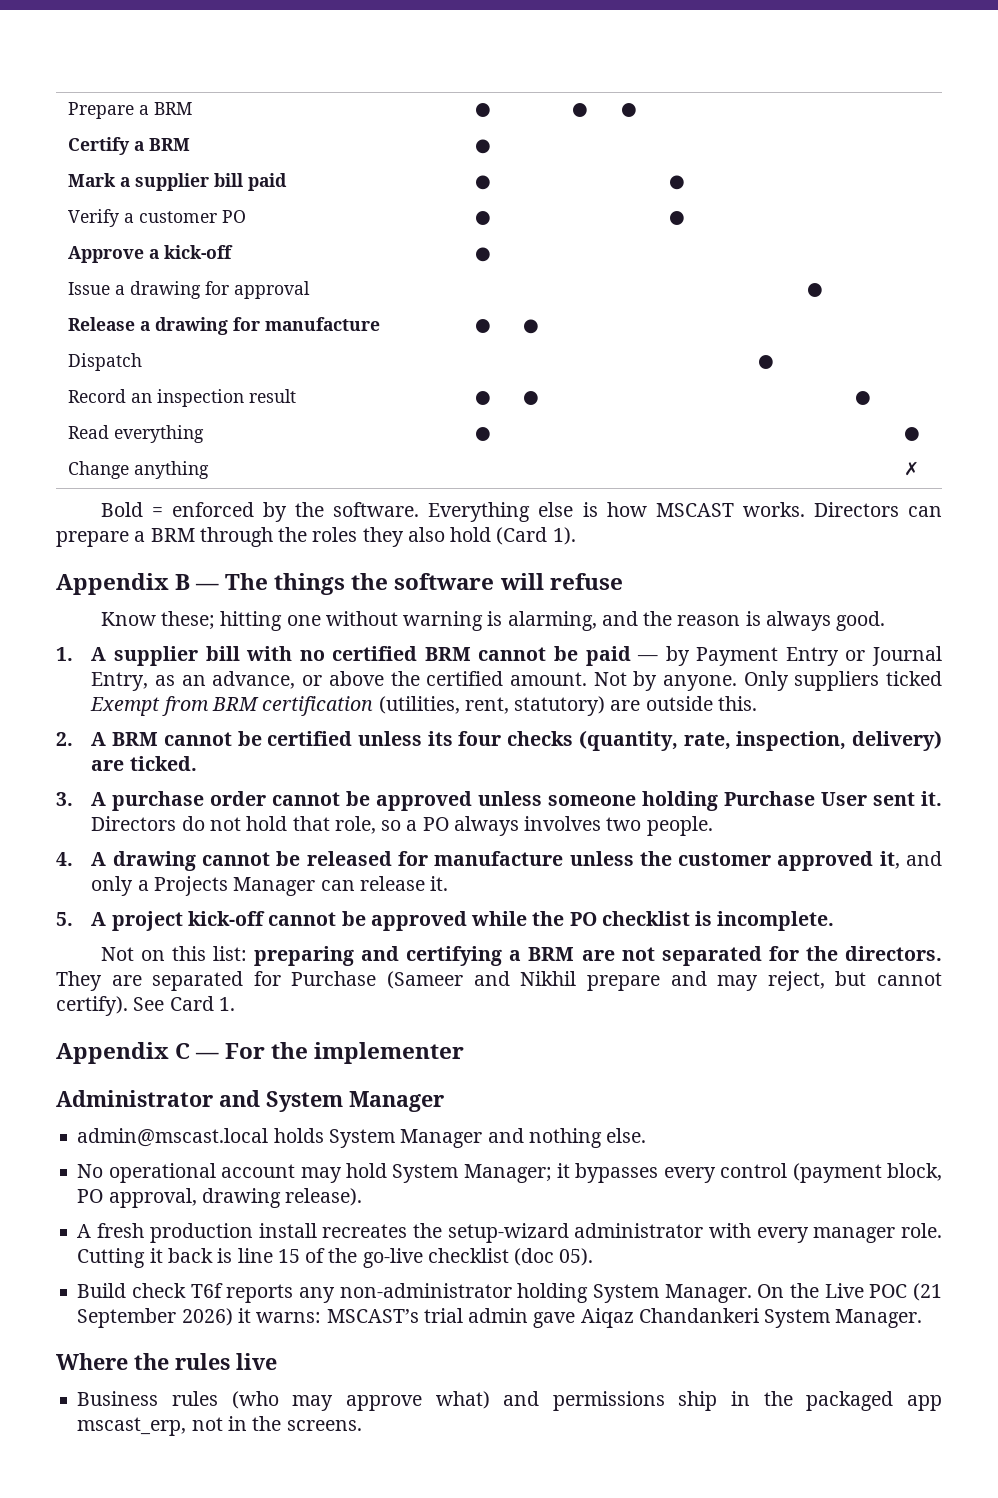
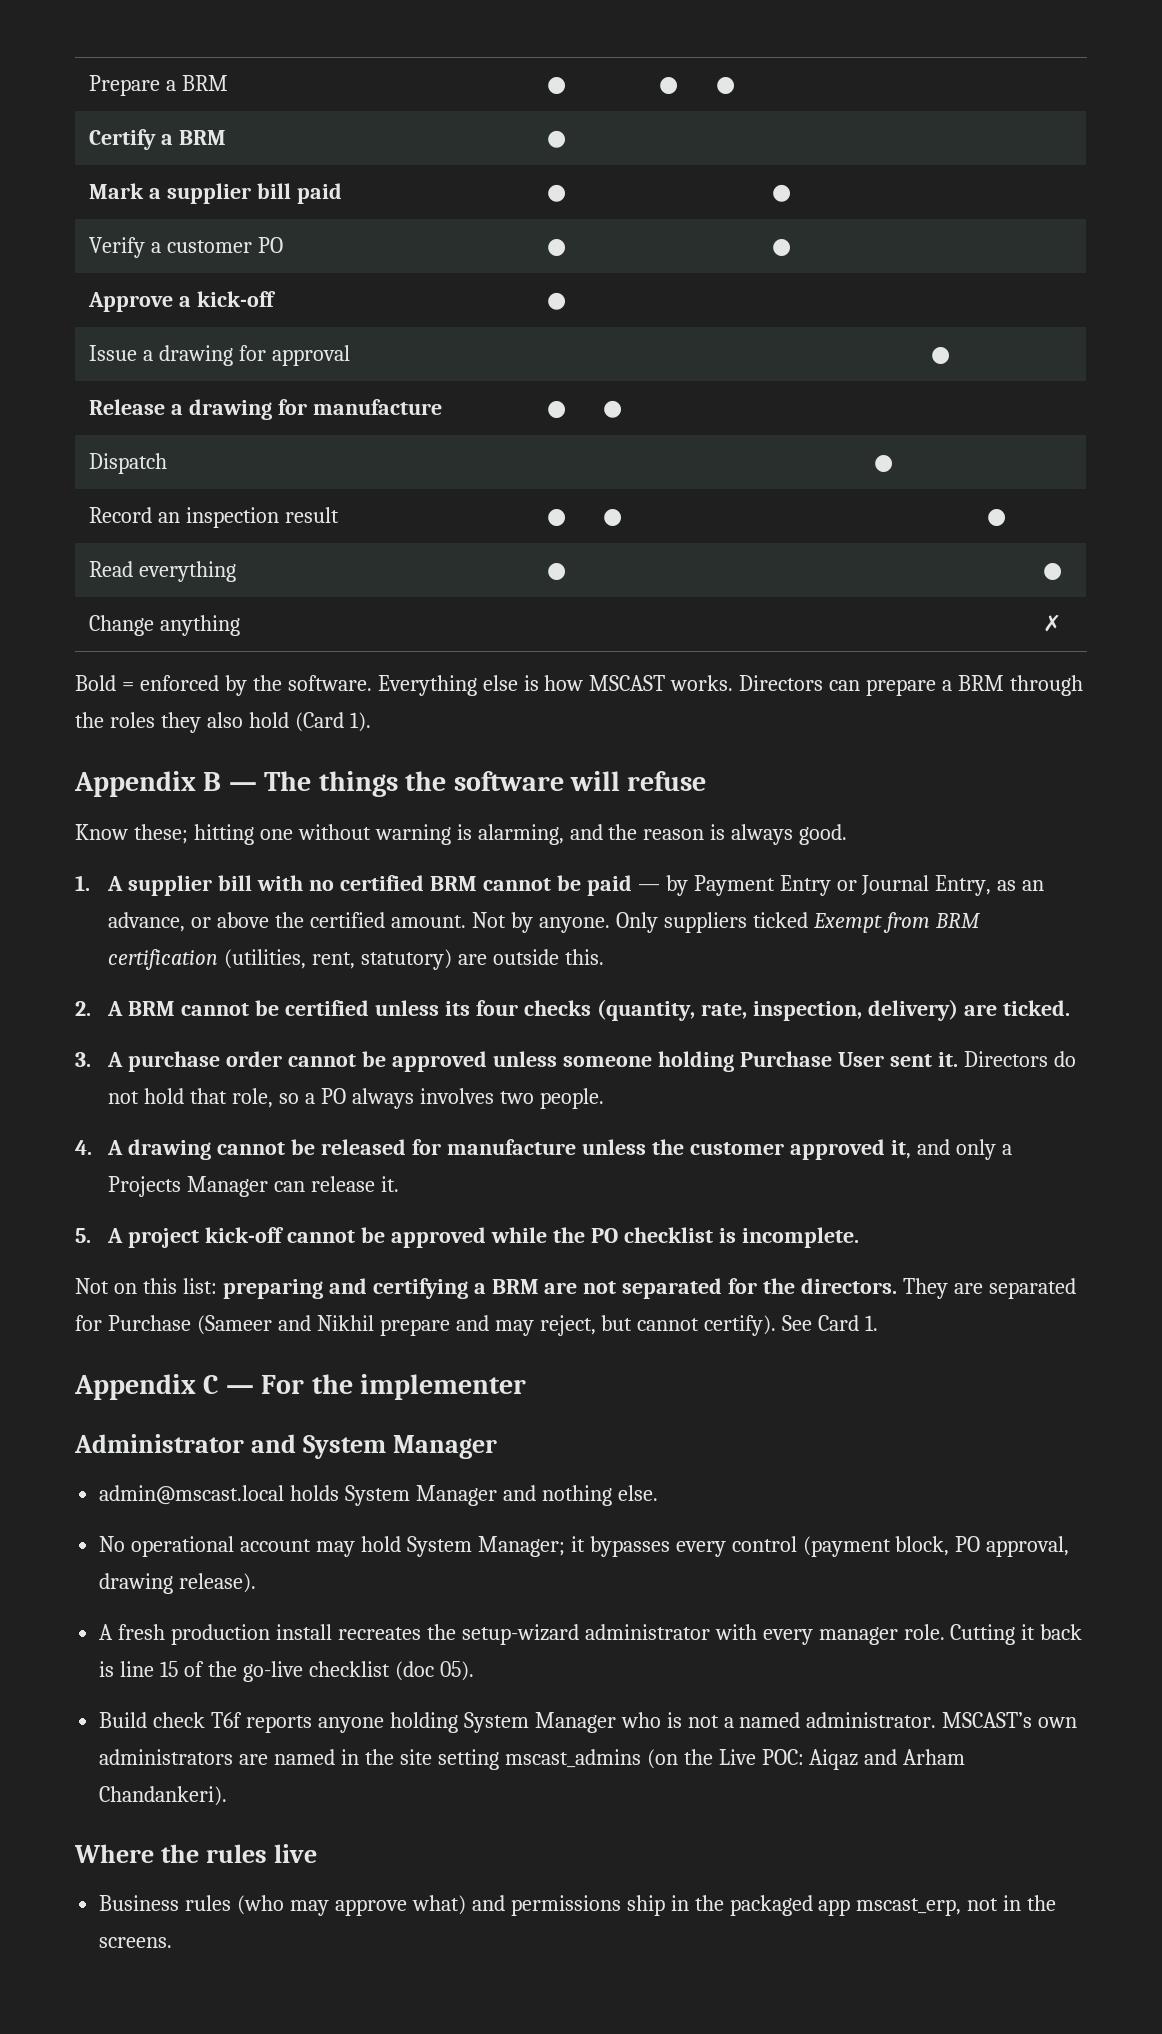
- Build check T6f reports any non-administrator holding System Manager. On the Live POC (21 September 2026) it warns: MSCAST’s trial admin gave Aiqaz Chandankeri System Manager.
+ Build check T6f reports anyone holding System Manager who is not a named administrator. MSCAST’s own administrators are named in the site setting mscast_admins (on the Live POC: Aiqaz and Arham Chandankeri).

